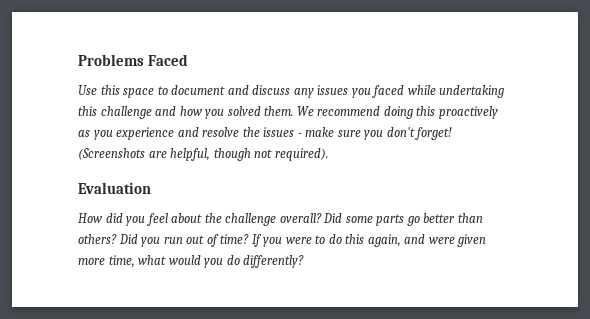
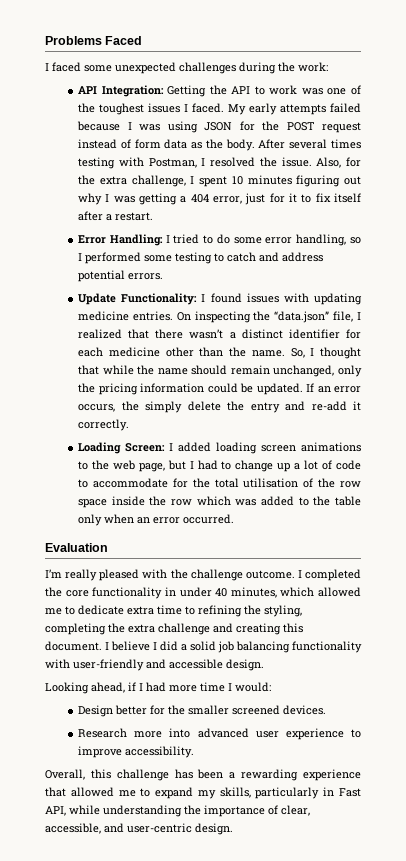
- Use this space to document and discuss any issues you faced while undertaking this challenge and how you solved them. We recommend doing this proactively as you experience and resolve the issues - make sure you don't forget! (Screenshots are helpful, though not required).
+ I faced some unexpected challenges during the work:
+ API Integration: Getting the API to work was one of the toughest issues I faced. My early attempts failed because I was using JSON for the POST request instead of form data as the body. After several times testing with Postman, I resolved the issue. Also, for the extra challenge, I spent 10 minutes figuring out why I was getting a 404 error, just for it to fix itself after a restart.
+ Error Handling: I tried to do some error handling, so I performed some testing to catch and address potential errors.
+ Update Functionality: I found issues with updating medicine entries. On inspecting the “data.json” file, I realized that there wasn’t a distinct identifier for each medicine other than the name. So, I thought that while the name should remain unchanged, only the pricing information could be updated. If an error occurs, the simply delete the entry and re-add it correctly.
+ Loading Screen: I added loading screen animations to the web page, but I had to change up a lot of code to accommodate for the total utilisation of the row space inside the row which was added to the table only when an error occurred.
  Evaluation
- How did you feel about the challenge overall? Did some parts go better than others? Did you run out of time? If you were to do this again, and were given more time, what would you do differently?
+ I’m really pleased with the challenge outcome. I completed the core functionality in under 40 minutes, which allowed me to dedicate extra time to refining the styling, completing the extra challenge and creating this document. I believe I did a solid job balancing functionality with user-friendly and accessible design.
+ Looking ahead, if I had more time I would:
+ Design better for the smaller screened devices.
+ Research more into advanced user experience to improve accessibility.
+ Overall, this challenge has been a rewarding experience that allowed me to expand my skills, particularly in Fast API, while understanding the importance of clear, accessible, and user-centric design.

